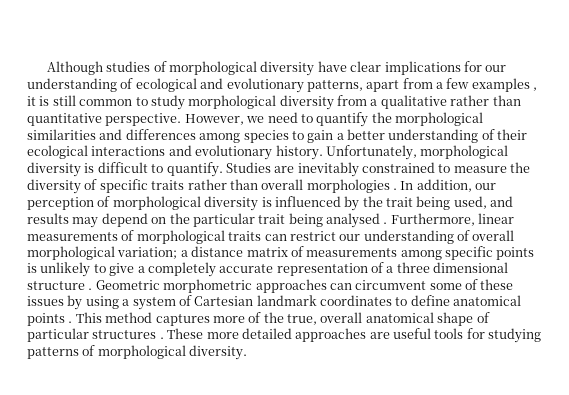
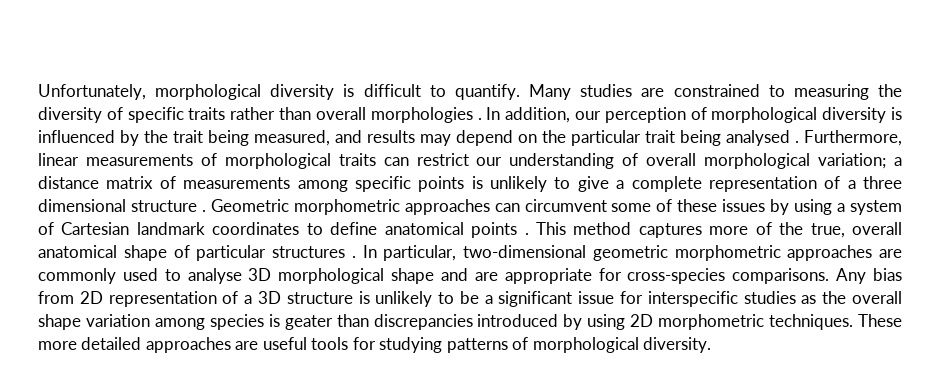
- Although studies of morphological diversity have clear implications for our understanding of ecological and evolutionary patterns, apart from a few examples , it is still common to study morphological diversity from a qualitative rather than quantitative perspective. However, we need to quantify the morphological similarities and differences among species to gain a better understanding of their ecological interactions and evolutionary history.
- Studies are inevitably constrained to measure the diversity of specific traits rather than overall morphologies .
+ Many studies are constrained to measuring the diversity of specific traits rather than overall morphologies .
- In addition, our perception of morphological diversity is influenced by the trait being used, and results may depend on the particular trait being analysed .
+ In addition, our perception of morphological diversity is influenced by the trait being measured, and results may depend on the particular trait being analysed .
- Furthermore, linear measurements of morphological traits can restrict our understanding of overall morphological variation; a distance matrix of measurements among specific points is unlikely to give a completely accurate representation of a three dimensional structure .
+ Furthermore, linear measurements of morphological traits can restrict our understanding of overall morphological variation; a distance matrix of measurements among specific points is unlikely to give a complete representation of a three dimensional structure .
+ In particular, two-dimensional geometric morphometric approaches are commonly used to analyse 3D morphological shape and are appropriate for cross-species comparisons. Any bias from 2D representation of a 3D structure is unlikely to be a significant issue for interspecific studies as the overall shape variation among species is geater than discrepancies introduced by using 2D morphometric techniques.

